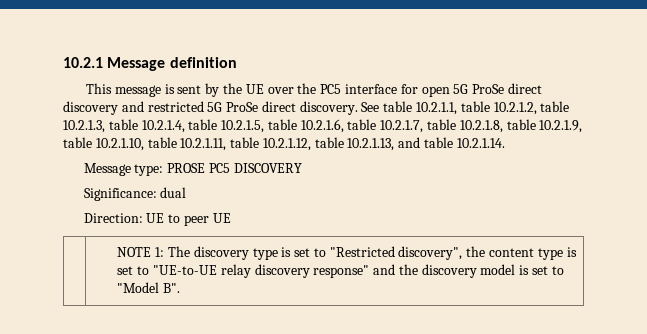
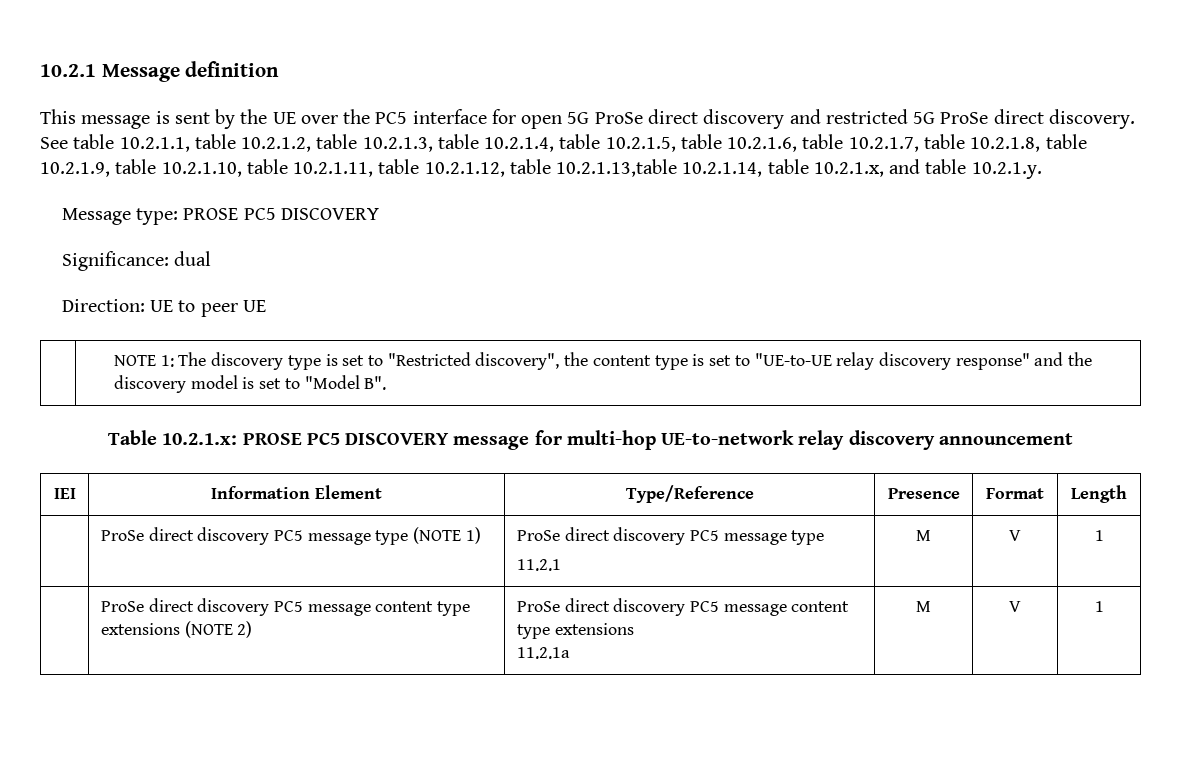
- See table 10.2.1.1, table 10.2.1.2, table 10.2.1.3, table 10.2.1.4, table 10.2.1.5, table 10.2.1.6, table 10.2.1.7, table 10.2.1.8, table 10.2.1.9, table 10.2.1.10, table 10.2.1.11, table 10.2.1.12, table 10.2.1.13, and table 10.2.1.14.
+ See table 10.2.1.1, table 10.2.1.2, table 10.2.1.3, table 10.2.1.4, table 10.2.1.5, table 10.2.1.6, table 10.2.1.7, table 10.2.1.8, table 10.2.1.9, table 10.2.1.10, table 10.2.1.11, table 10.2.1.12, table 10.2.1.13,table 10.2.1.14, table 10.2.1.x, and table 10.2.1.y.
+ Table 10.2.1.x: PROSE PC5 DISCOVERY message for multi-hop UE-to-network relay discovery announcement
+ IEI | Information Element | Type/Reference | Presence | Format | Length
+ | ProSe direct discovery PC5 message type (NOTE 1) | ProSe direct discovery PC5 message type
+ 11.2.1 | M | V | 1
+ | ProSe direct discovery PC5 message content type extensions (NOTE 2) | ProSe direct discovery PC5 message content type extensions
+ 11.2.1a | M | V | 1

